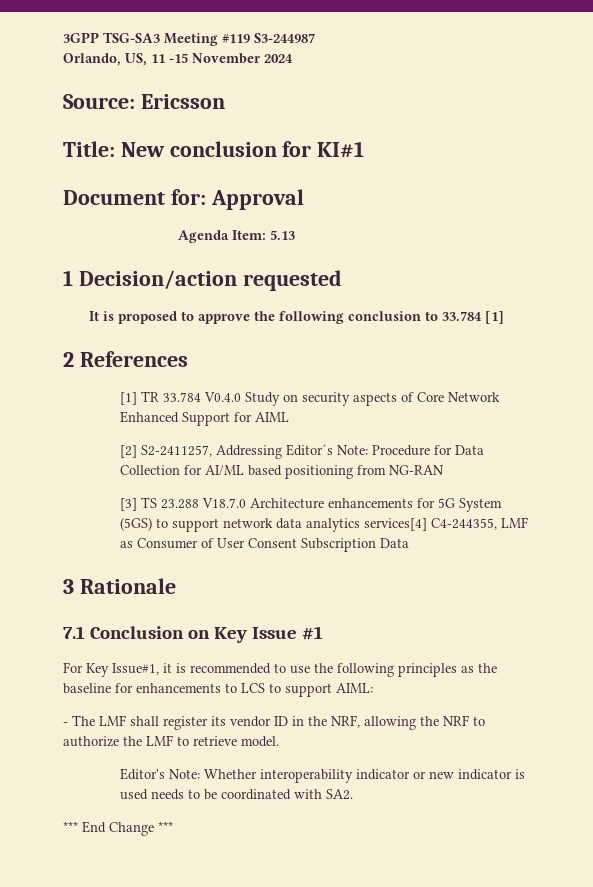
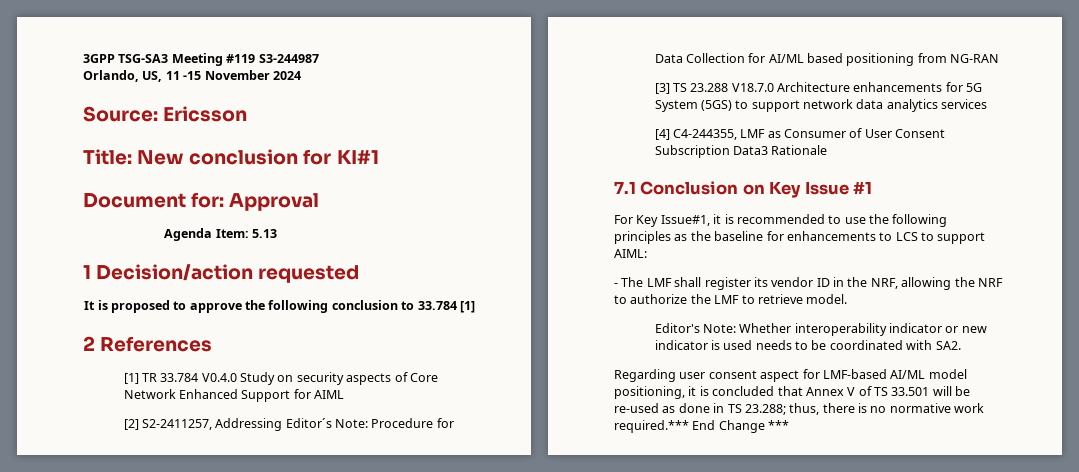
- [3] TS 23.288 V18.7.0 Architecture enhancements for 5G System (5GS) to support network data analytics services[4] C4-244355, LMF as Consumer of User Consent Subscription Data
- 3 Rationale
+ [3] TS 23.288 V18.7.0 Architecture enhancements for 5G System (5GS) to support network data analytics services
+ [4] C4-244355, LMF as Consumer of User Consent Subscription Data3 Rationale
- *** End Change ***
+ Regarding user consent aspect for LMF-based AI/ML model positioning, it is concluded that Annex V of TS 33.501 will be re-used as done in TS 23.288; thus, there is no normative work required.*** End Change ***

